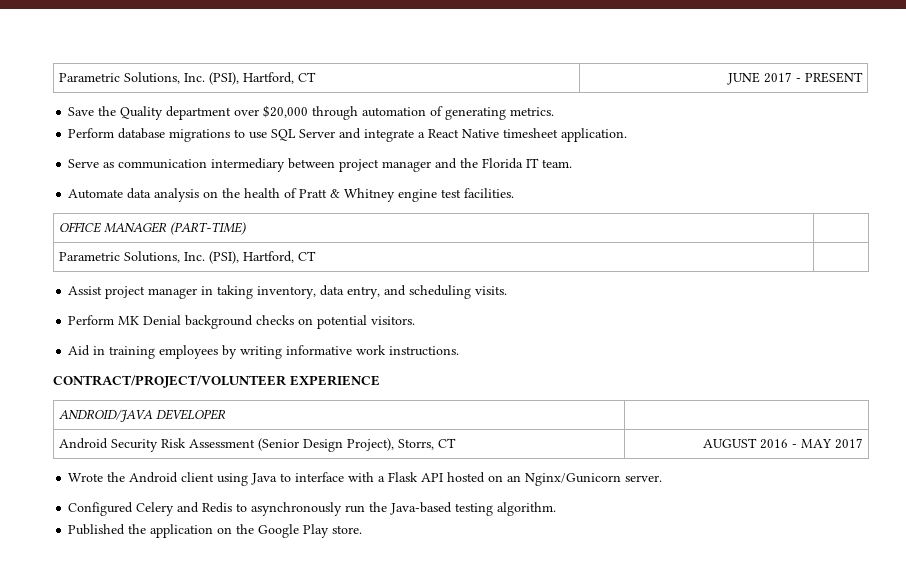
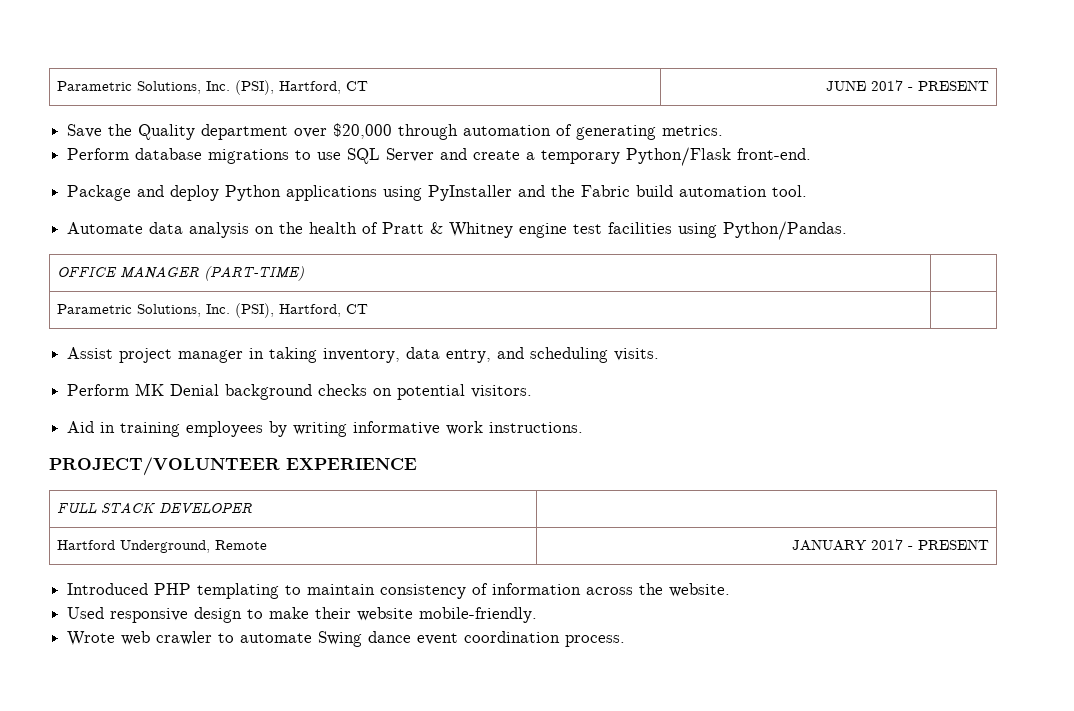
- Perform database migrations to use SQL Server and integrate a React Native timesheet application.
- Serve as communication intermediary between project manager and the Florida IT team.
+ Perform database migrations to use SQL Server and create a temporary Python/Flask front-end.
+ Package and deploy Python applications using PyInstaller and the Fabric build automation tool.
- Automate data analysis on the health of Pratt & Whitney engine test facilities.
+ Automate data analysis on the health of Pratt & Whitney engine test facilities using Python/Pandas.
- CONTRACT/PROJECT/VOLUNTEER EXPERIENCE
+ PROJECT/VOLUNTEER EXPERIENCE
- ANDROID/JAVA DEVELOPER |
+ FULL STACK DEVELOPER |
- Android Security Risk Assessment (Senior Design Project), Storrs, CT | AUGUST 2016 - MAY 2017
- Wrote the Android client using Java to interface with a Flask API hosted on an Nginx/Gunicorn server.
- Configured Celery and Redis to asynchronously run the Java-based testing algorithm.
- Published the application on the Google Play store.
+ Hartford Underground, Remote | JANUARY 2017 - PRESENT
+ Introduced PHP templating to maintain consistency of information across the website.
+ Used responsive design to make their website mobile-friendly.
+ Wrote web crawler to automate Swing dance event coordination process.

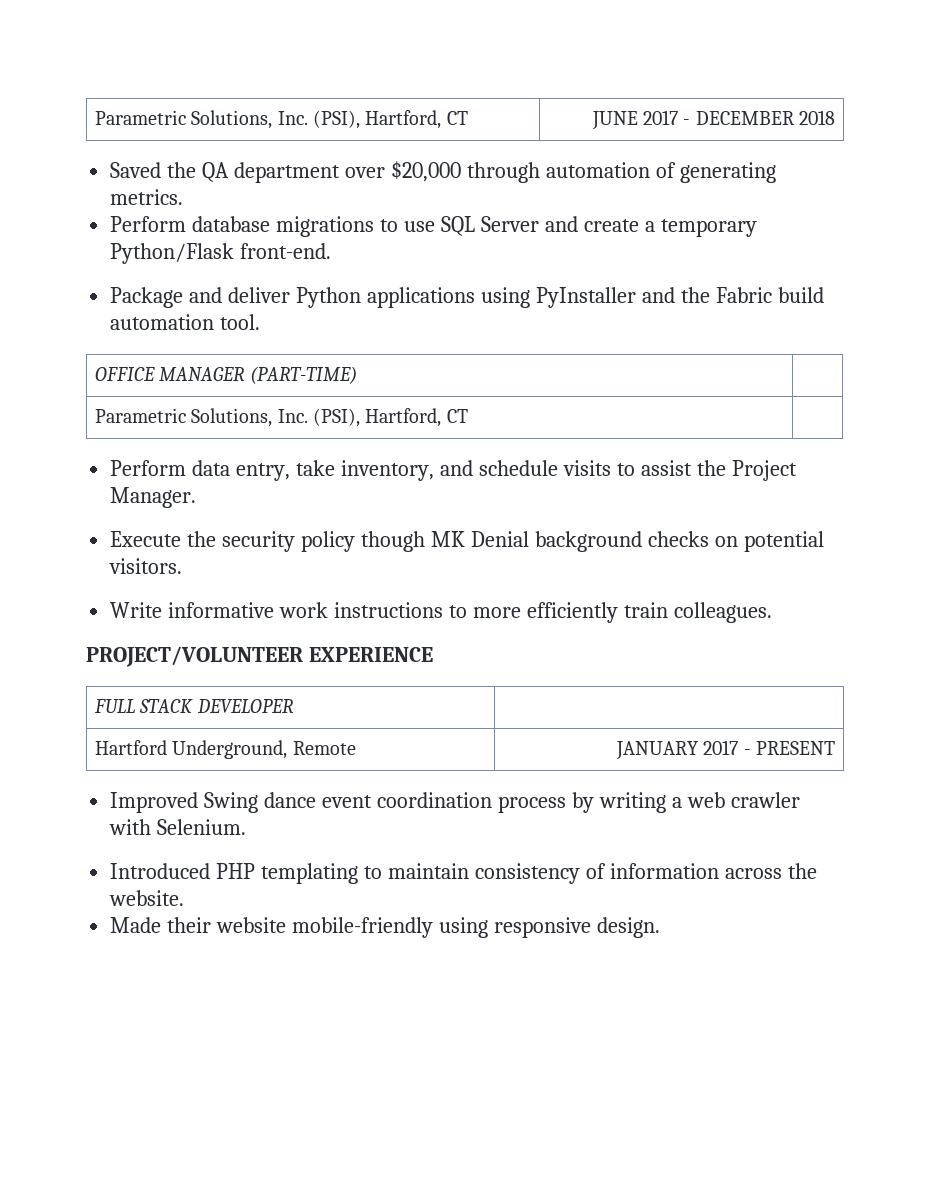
- Parametric Solutions, Inc. (PSI), Hartford, CT | JUNE 2017 - PRESENT
- Save the Quality department over $20,000 through automation of generating metrics.
+ Parametric Solutions, Inc. (PSI), Hartford, CT | JUNE 2017 - DECEMBER 2018
+ Saved the QA department over $20,000 through automation of generating metrics.
- Package and deploy Python applications using PyInstaller and the Fabric build automation tool.
+ Package and deliver Python applications using PyInstaller and the Fabric build automation tool.
- Automate data analysis on the health of Pratt & Whitney engine test facilities using Python/Pandas.
- Assist project manager in taking inventory, data entry, and scheduling visits.
- Perform MK Denial background checks on potential visitors.
+ Perform data entry, take inventory, and schedule visits to assist the Project Manager.
+ Execute the security policy though MK Denial background checks on potential visitors.
- Aid in training employees by writing informative work instructions.
+ Write informative work instructions to more efficiently train colleagues.
+ Improved Swing dance event coordination process by writing a web crawler with Selenium.
- Used responsive design to make their website mobile-friendly.
- Wrote web crawler to automate Swing dance event coordination process.
+ Made their website mobile-friendly using responsive design.

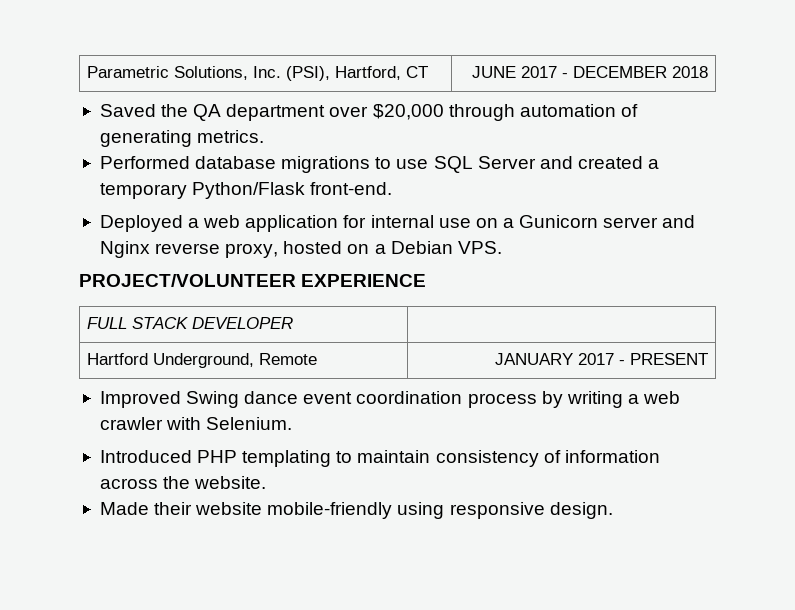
- Perform database migrations to use SQL Server and create a temporary Python/Flask front-end.
+ Performed database migrations to use SQL Server and created a temporary Python/Flask front-end.
- Package and deliver Python applications using PyInstaller and the Fabric build automation tool.
- OFFICE MANAGER (PART-TIME) |
- Parametric Solutions, Inc. (PSI), Hartford, CT |
- Perform data entry, take inventory, and schedule visits to assist the Project Manager.
- Execute the security policy though MK Denial background checks on potential visitors.
- Write informative work instructions to more efficiently train colleagues.
+ Deployed a web application for internal use on a Gunicorn server and Nginx reverse proxy, hosted on a Debian VPS.

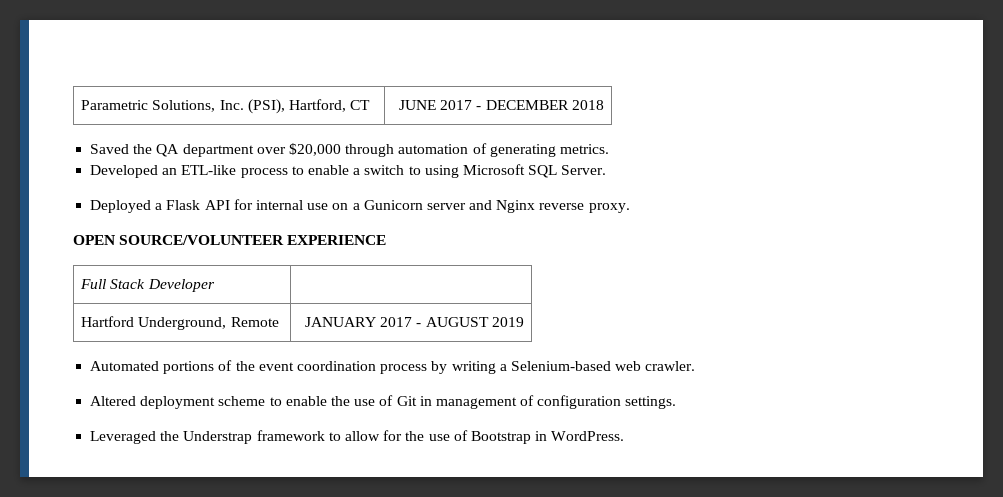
- Performed database migrations to use SQL Server and created a temporary Python/Flask front-end.
+ Developed an ETL-like process to enable a switch to using Microsoft SQL Server.
- Deployed a web application for internal use on a Gunicorn server and Nginx reverse proxy, hosted on a Debian VPS.
- PROJECT/VOLUNTEER EXPERIENCE
- FULL STACK DEVELOPER |
+ Deployed a Flask API for internal use on a Gunicorn server and Nginx reverse proxy.
+ OPEN SOURCE/VOLUNTEER EXPERIENCE
+ Full Stack Developer |
- Hartford Underground, Remote | JANUARY 2017 - PRESENT
- Improved Swing dance event coordination process by writing a web crawler with Selenium.
- Introduced PHP templating to maintain consistency of information across the website.
- Made their website mobile-friendly using responsive design.
+ Hartford Underground, Remote | JANUARY 2017 - AUGUST 2019
+ Automated portions of the event coordination process by writing a Selenium-based web crawler.
+ Altered deployment scheme to enable the use of Git in management of configuration settings.
+ Leveraged the Understrap framework to allow for the use of Bootstrap in WordPress.

